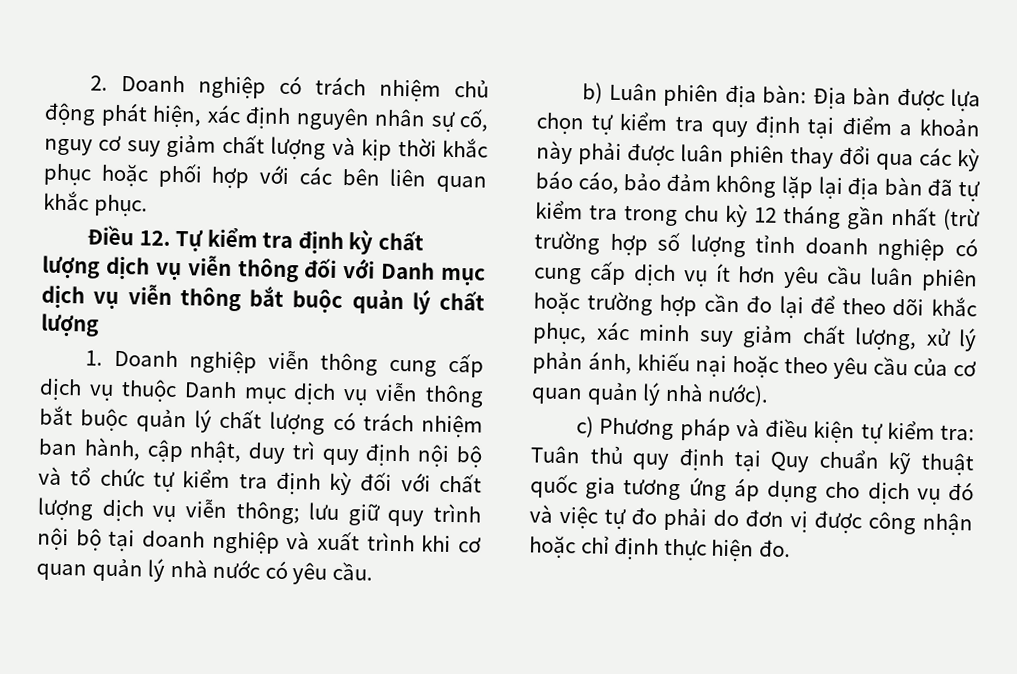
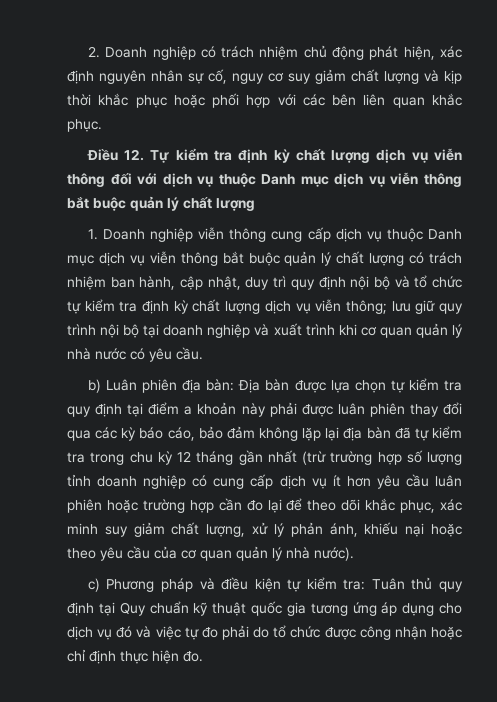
- Điều 12. Tự kiểm tra định kỳ chất lượng dịch vụ viễn thông đối với Danh mục dịch vụ viễn thông bắt buộc quản lý chất lượng
+ Điều 12. Tự kiểm tra định kỳ chất lượng dịch vụ viễn thông đối với dịch vụ thuộc Danh mục dịch vụ viễn thông bắt buộc quản lý chất lượng
- 1. Doanh nghiệp viễn thông cung cấp dịch vụ thuộc Danh mục dịch vụ viễn thông bắt buộc quản lý chất lượng có trách nhiệm ban hành, cập nhật, duy trì quy định nội bộ và tổ chức tự kiểm tra định kỳ đối với chất lượng dịch vụ viễn thông;
+ 1. Doanh nghiệp viễn thông cung cấp dịch vụ thuộc Danh mục dịch vụ viễn thông bắt buộc quản lý chất lượng có trách nhiệm ban hành, cập nhật, duy trì quy định nội bộ và tổ chức tự kiểm tra định kỳ chất lượng dịch vụ viễn thông;
- c) Phương pháp và điều kiện tự kiểm tra: Tuân thủ quy định tại Quy chuẩn kỹ thuật quốc gia tương ứng áp dụng cho dịch vụ đó và việc tự đo phải do đơn vị được công nhận hoặc chỉ định thực hiện đo.
+ c) Phương pháp và điều kiện tự kiểm tra: Tuân thủ quy định tại Quy chuẩn kỹ thuật quốc gia tương ứng áp dụng cho dịch vụ đó và việc tự đo phải do tổ chức được công nhận hoặc chỉ định thực hiện đo.

